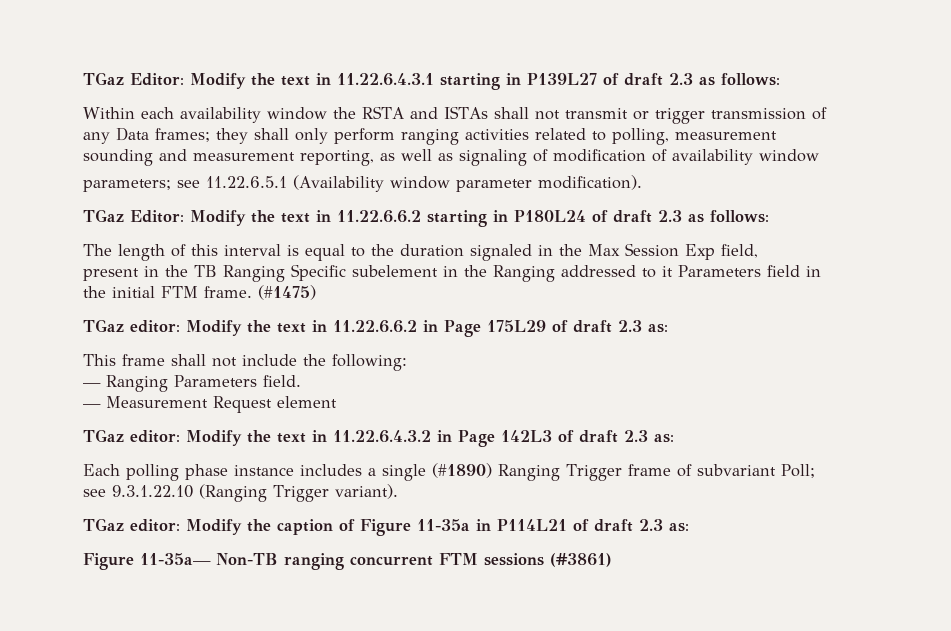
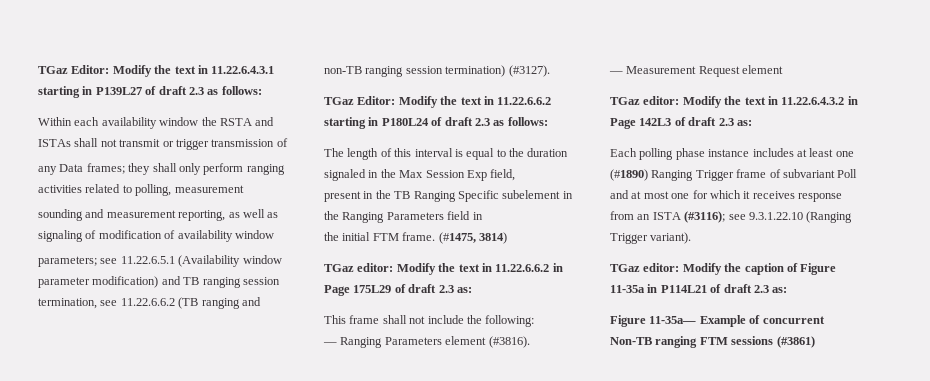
- parameters; see 11.22.6.5.1 (Availability window parameter modification).
+ parameters; see 11.22.6.5.1 (Availability window parameter modification) and TB ranging session termination, see 11.22.6.6.2 (TB ranging and non-TB ranging session termination) (#3127).
- present in the TB Ranging Specific subelement in the Ranging addressed to it Parameters field in
+ present in the TB Ranging Specific subelement in the Ranging Parameters field in
- (#1475)
+ (#1475, 3814)
- — Ranging Parameters field.
+ — Ranging Parameters element (#3816).
- Each polling phase instance includes a single (#1890) Ranging Trigger frame of subvariant Poll;
- see 9.3.1.22.10 (Ranging Trigger variant).
+ Each polling phase instance includes at least one (#1890) Ranging Trigger frame of subvariant Poll and at most one for which it receives response from an ISTA (#3116); see 9.3.1.22.10 (Ranging Trigger variant).
- Figure 11-35a— Non-TB ranging concurrent FTM sessions (#3861)
+ Figure 11-35a— Example of concurrent Non-TB ranging FTM sessions (#3861)

